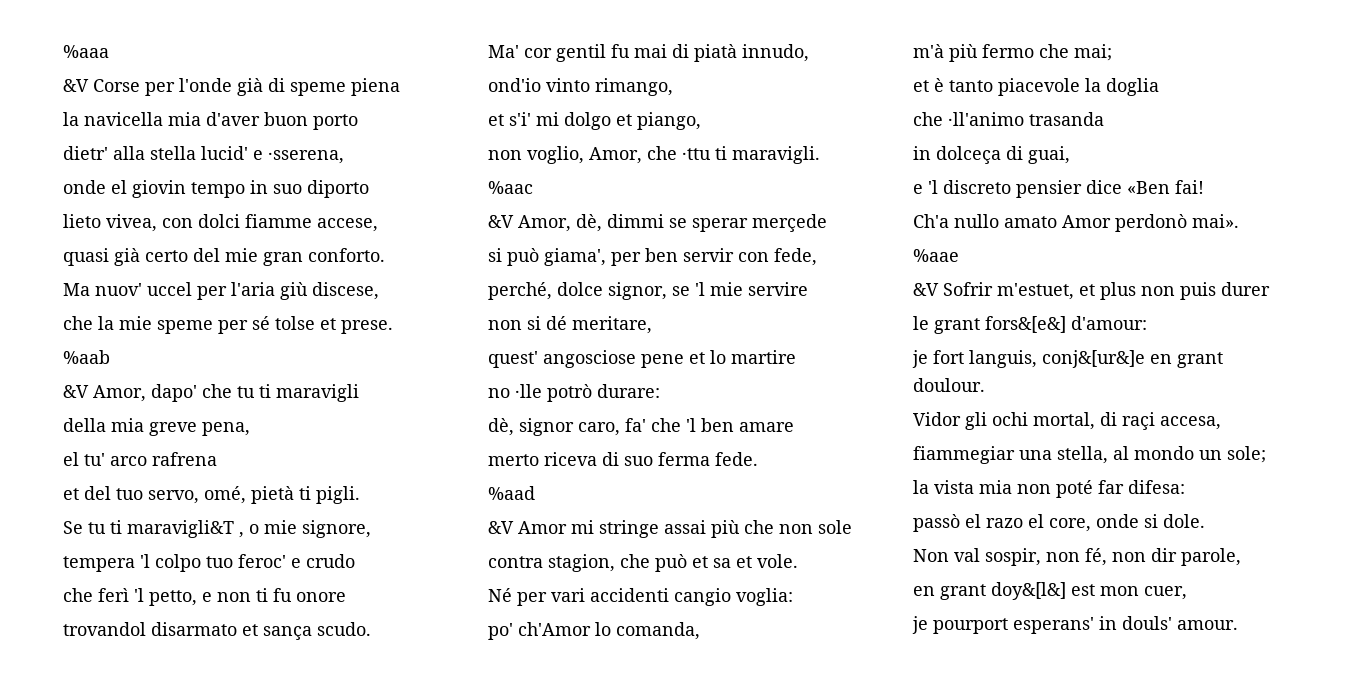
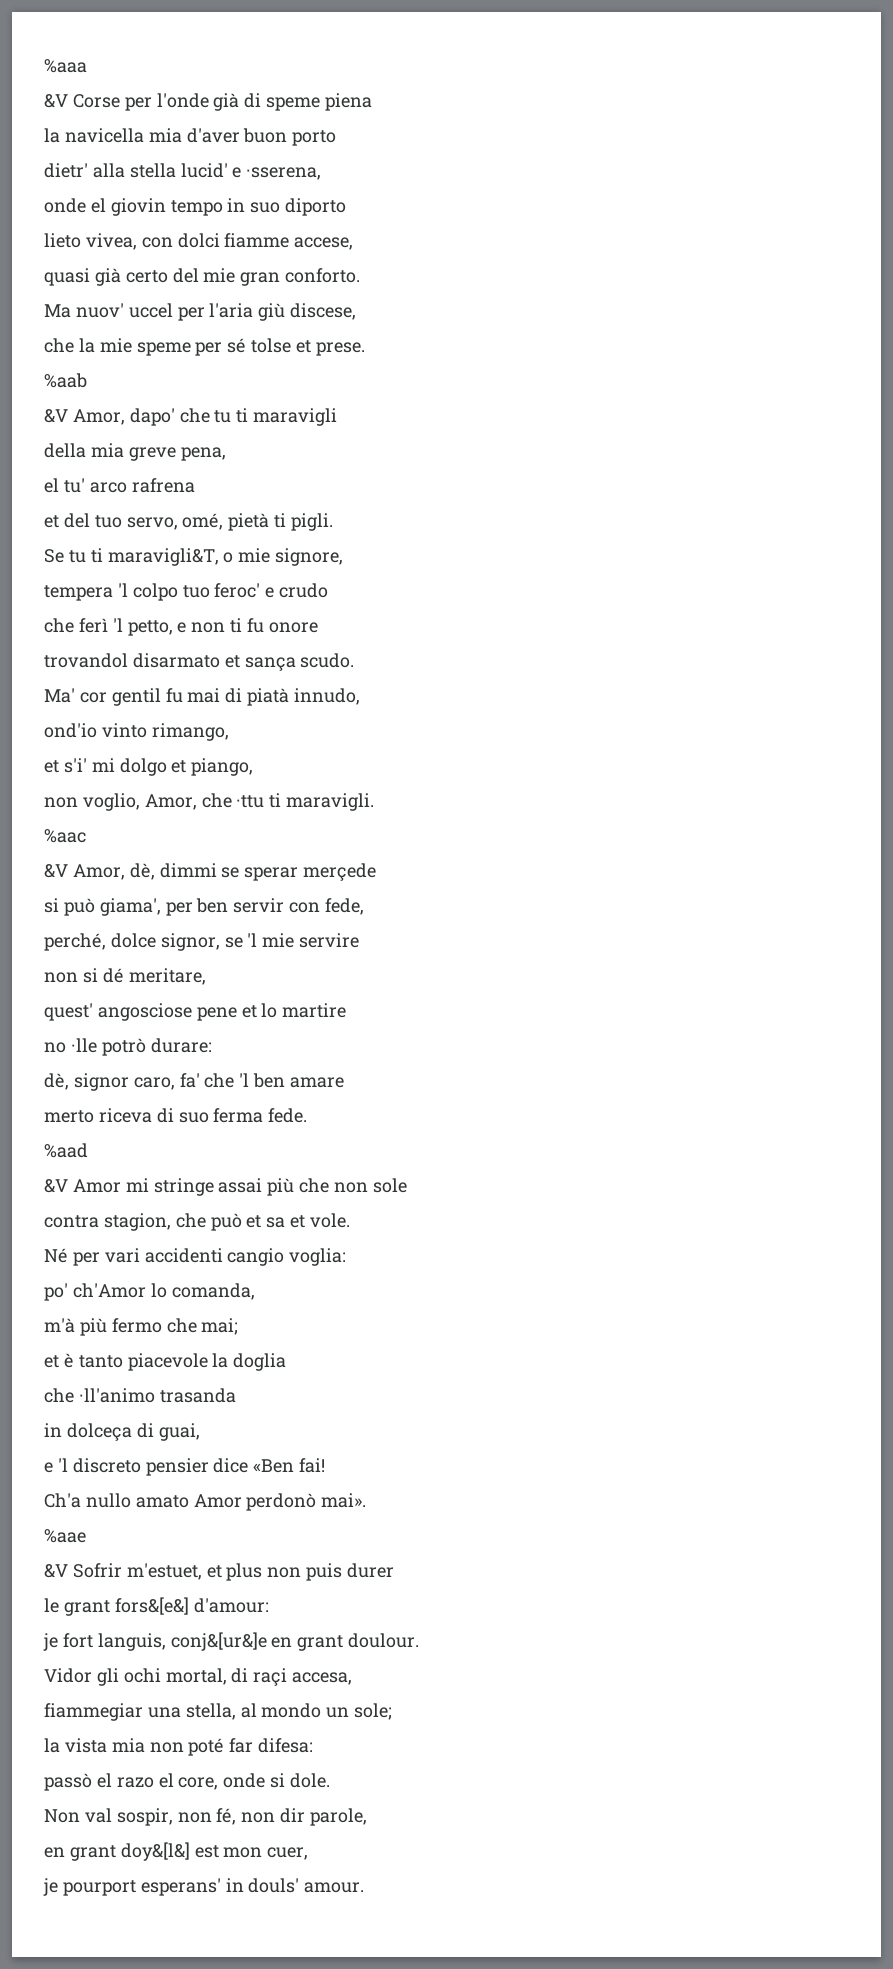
- Se tu ti maravigli&T , o mie signore,
+ Se tu ti maravigli&T, o mie signore,

